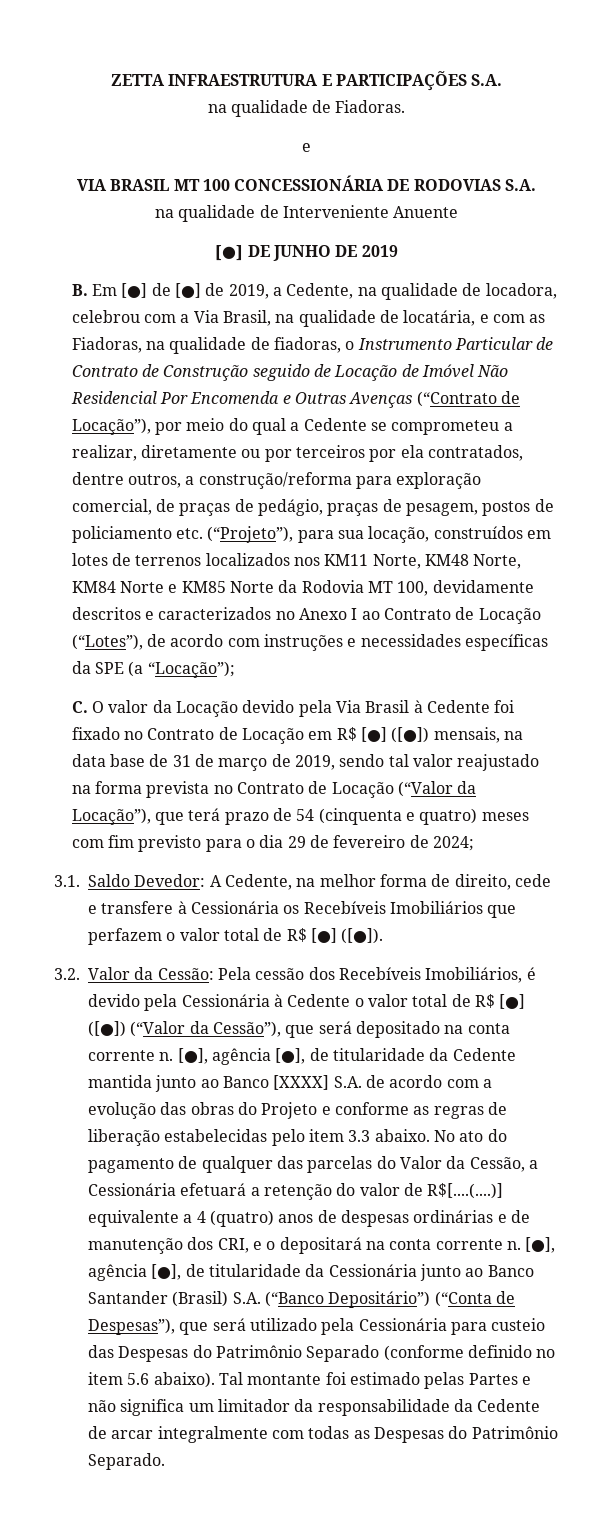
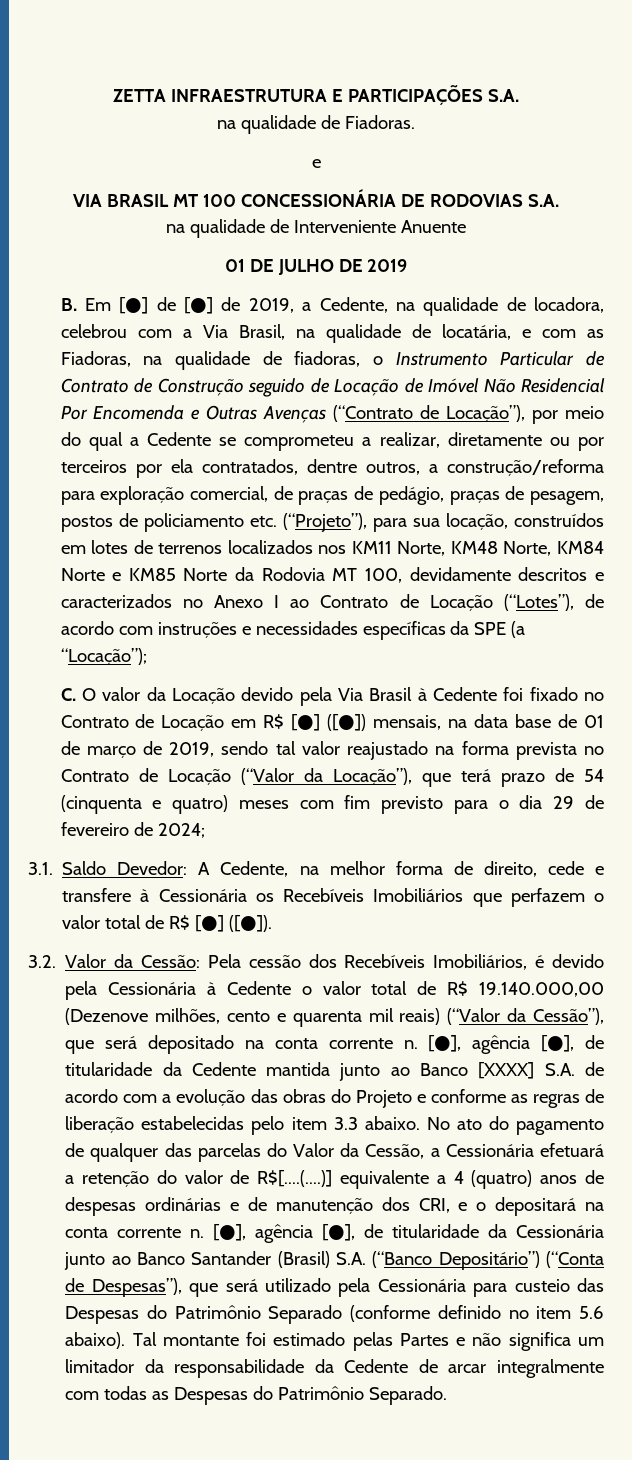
- [●] DE JUNHO DE 2019
+ 01 DE JULHO DE 2019
- C. O valor da Locação devido pela Via Brasil à Cedente foi fixado no Contrato de Locação em R$ [●] ([●]) mensais, na data base de 31 de março de 2019, sendo tal valor reajustado na forma prevista no Contrato de Locação (“Valor da Locação”), que terá prazo de 54 (cinquenta e quatro) meses com fim previsto para o dia 29 de fevereiro de 2024;
+ C. O valor da Locação devido pela Via Brasil à Cedente foi fixado no Contrato de Locação em R$ [●] ([●]) mensais, na data base de 01 de março de 2019, sendo tal valor reajustado na forma prevista no Contrato de Locação (“Valor da Locação”), que terá prazo de 54 (cinquenta e quatro) meses com fim previsto para o dia 29 de fevereiro de 2024;
- 3.2. Valor da Cessão: Pela cessão dos Recebíveis Imobiliários, é devido pela Cessionária à Cedente o valor total de R$ [●] ([●]) (“Valor da Cessão”), que será depositado na conta corrente n.
+ 3.2. Valor da Cessão: Pela cessão dos Recebíveis Imobiliários, é devido pela Cessionária à Cedente o valor total de R$ 19.140.000,00 (Dezenove milhões, cento e quarenta mil reais) (“Valor da Cessão”), que será depositado na conta corrente n.

